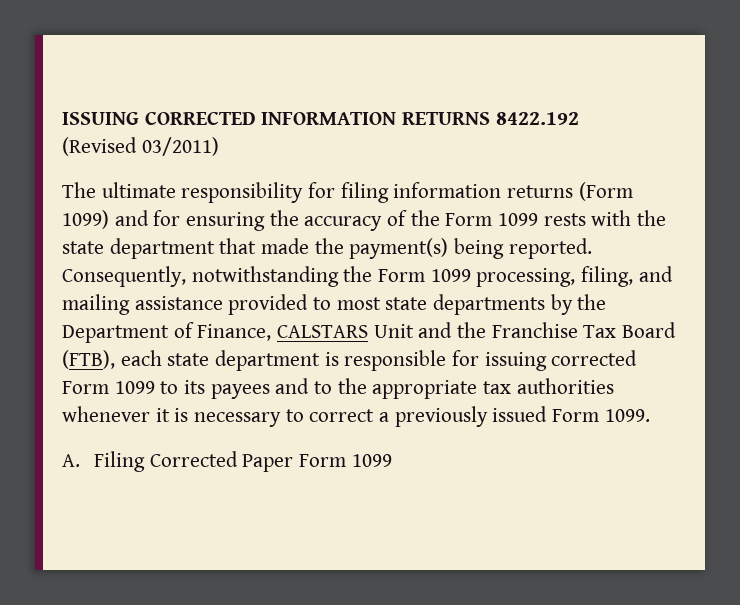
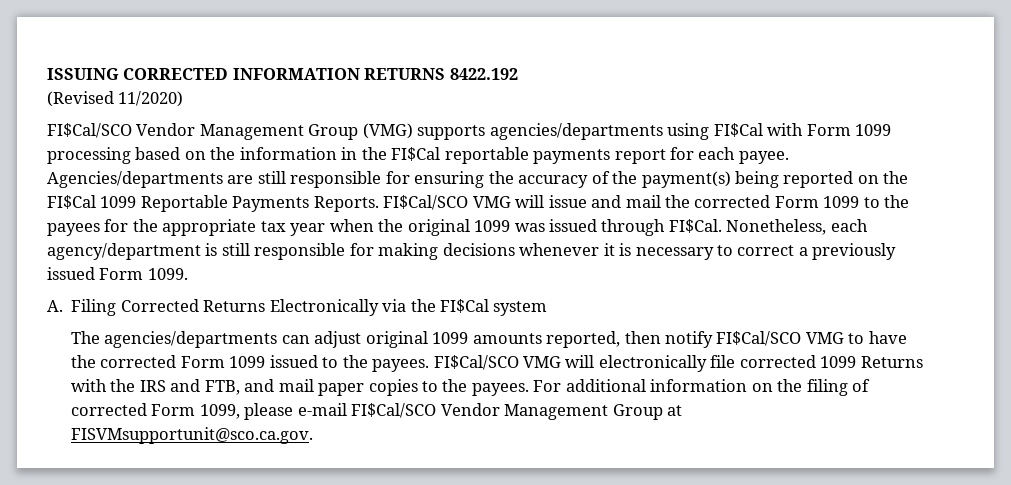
- (Revised 03/2011)
- The ultimate responsibility for filing information returns (Form 1099) and for ensuring the accuracy of the Form 1099 rests with the state department that made the payment(s) being reported. Consequently, notwithstanding the Form 1099 processing, filing, and mailing assistance provided to most state departments by the Department of Finance, CALSTARS Unit and the Franchise Tax Board (FTB), each state department is responsible for issuing corrected Form 1099 to its payees and to the appropriate tax authorities whenever it is necessary to correct a previously issued Form 1099.
+ (Revised 11/2020)
+ FI$Cal/SCO Vendor Management Group (VMG) supports agencies/departments using FI$Cal with Form 1099 processing based on the information in the FI$Cal reportable payments report for each payee. Agencies/departments are still responsible for ensuring the accuracy of the payment(s) being reported on the FI$Cal 1099 Reportable Payments Reports. FI$Cal/SCO VMG will issue and mail the corrected Form 1099 to the payees for the appropriate tax year when the original 1099 was issued through FI$Cal. Nonetheless, each agency/department is still responsible for making decisions whenever it is necessary to correct a previously issued Form 1099.
- A. Filing Corrected Paper Form 1099
+ A. Filing Corrected Returns Electronically via the FI$Cal system
+ The agencies/departments can adjust original 1099 amounts reported, then notify FI$Cal/SCO VMG to have the corrected Form 1099 issued to the payees. FI$Cal/SCO VMG will electronically file corrected 1099 Returns with the IRS and FTB, and mail paper copies to the payees. For additional information on the filing of corrected Form 1099, please e-mail FI$Cal/SCO Vendor Management Group at FISVMsupportunit@sco.ca.gov.

